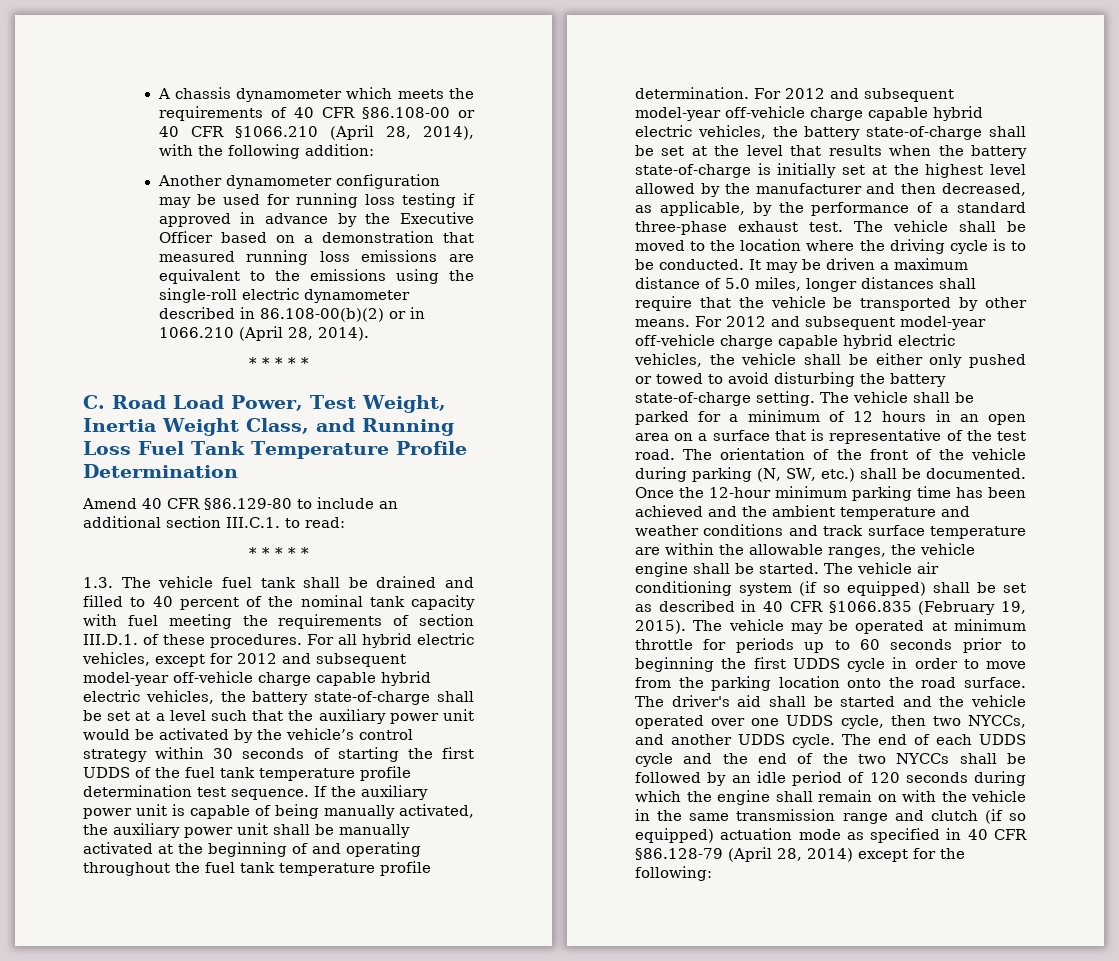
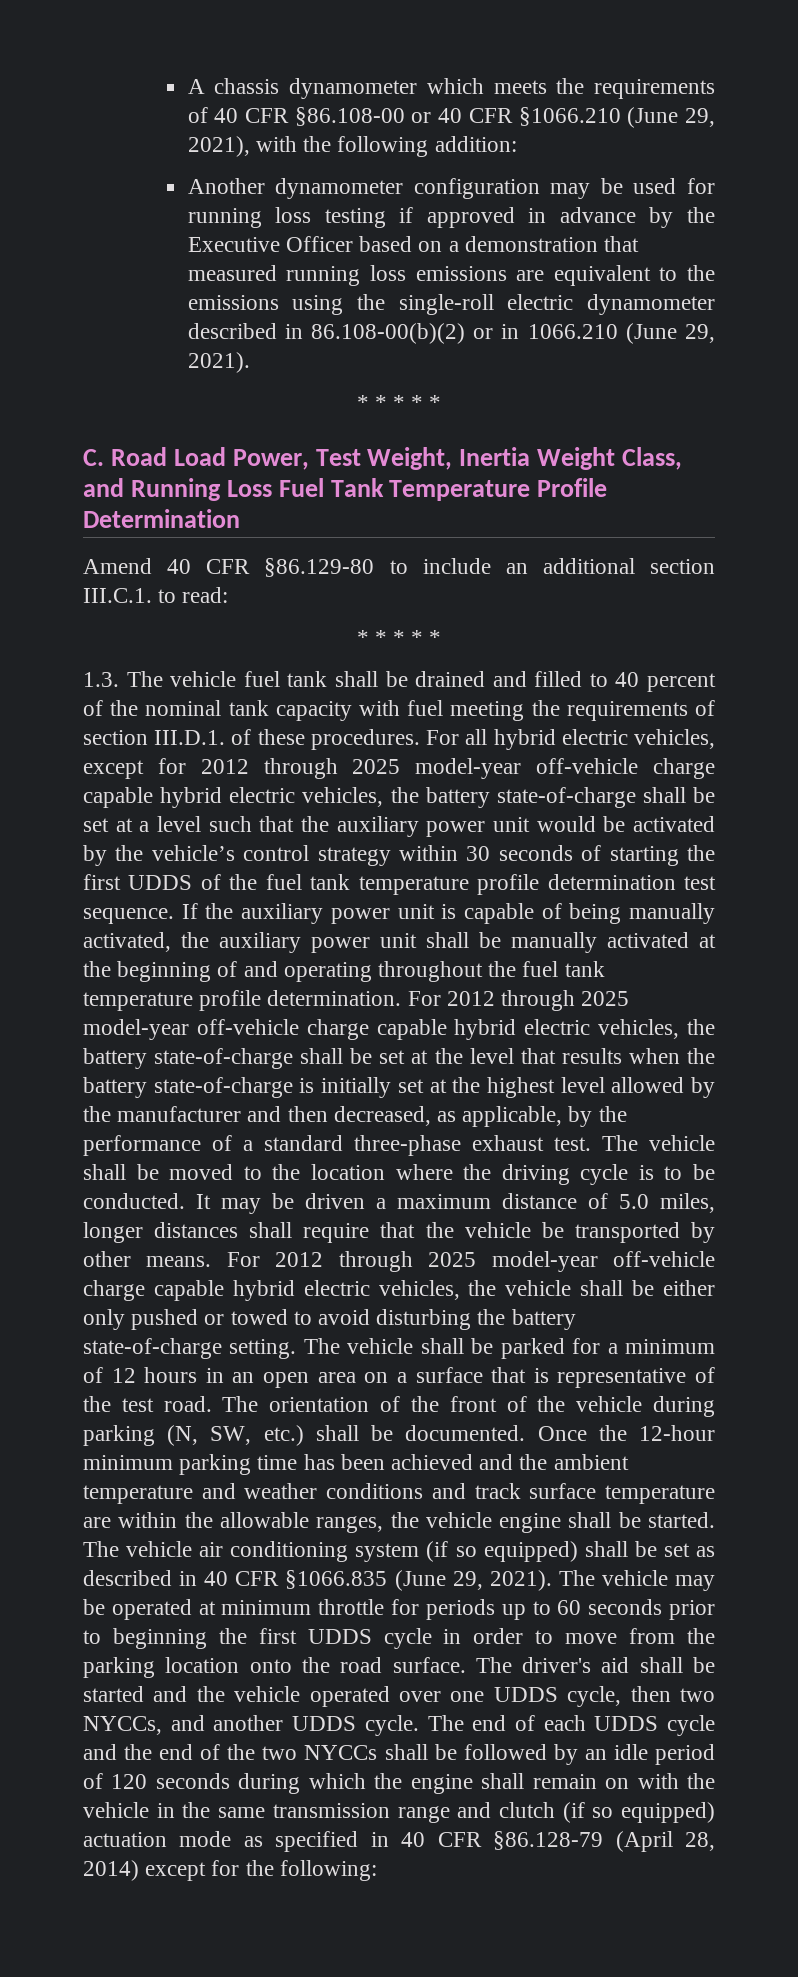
- A chassis dynamometer which meets the requirements of 40 CFR §86.108-00 or 40 CFR §1066.210 (April 28, 2014), with the following addition:
+ A chassis dynamometer which meets the requirements of 40 CFR §86.108-00 or 40 CFR §1066.210 (June 29, 2021), with the following addition:
- Another dynamometer configuration may be used for running loss testing if approved in advance by the Executive Officer based on a demonstration that measured running loss emissions are equivalent to the emissions using the single-roll electric dynamometer described in 86.108-00(b)(2) or in 1066.210 (April 28, 2014).
+ Another dynamometer configuration may be used for running loss testing if approved in advance by the Executive Officer based on a demonstration that measured running loss emissions are equivalent to the emissions using the single-roll electric dynamometer described in 86.108-00(b)(2) or in 1066.210 (June 29, 2021).
- For all hybrid electric vehicles, except for 2012 and subsequent model-year off-vehicle charge capable hybrid electric vehicles, the battery state-of-charge shall be set at a level such that the auxiliary power unit would be activated by the vehicle’s control strategy within 30 seconds of starting the first UDDS of the fuel tank temperature profile determination test sequence.
+ For all hybrid electric vehicles, except for 2012 through 2025 model-year off-vehicle charge capable hybrid electric vehicles, the battery state-of-charge shall be set at a level such that the auxiliary power unit would be activated by the vehicle’s control strategy within 30 seconds of starting the first UDDS of the fuel tank temperature profile determination test sequence.
- For 2012 and subsequent model-year off-vehicle charge capable hybrid electric vehicles, the battery state-of-charge shall be set at the level that results when the battery state-of-charge is initially set at the highest level allowed by the manufacturer and then decreased, as applicable, by the performance of a standard three-phase exhaust test.
+ For 2012 through 2025 model-year off-vehicle charge capable hybrid electric vehicles, the battery state-of-charge shall be set at the level that results when the battery state-of-charge is initially set at the highest level allowed by the manufacturer and then decreased, as applicable, by the performance of a standard three-phase exhaust test.
- For 2012 and subsequent model-year off-vehicle charge capable hybrid electric vehicles, the vehicle shall be either only pushed or towed to avoid disturbing the battery state-of-charge setting.
+ For 2012 through 2025 model-year off-vehicle charge capable hybrid electric vehicles, the vehicle shall be either only pushed or towed to avoid disturbing the battery state-of-charge setting.
- The vehicle air conditioning system (if so equipped) shall be set as described in 40 CFR §1066.835 (February 19, 2015).
+ The vehicle air conditioning system (if so equipped) shall be set as described in 40 CFR §1066.835 (June 29, 2021).

